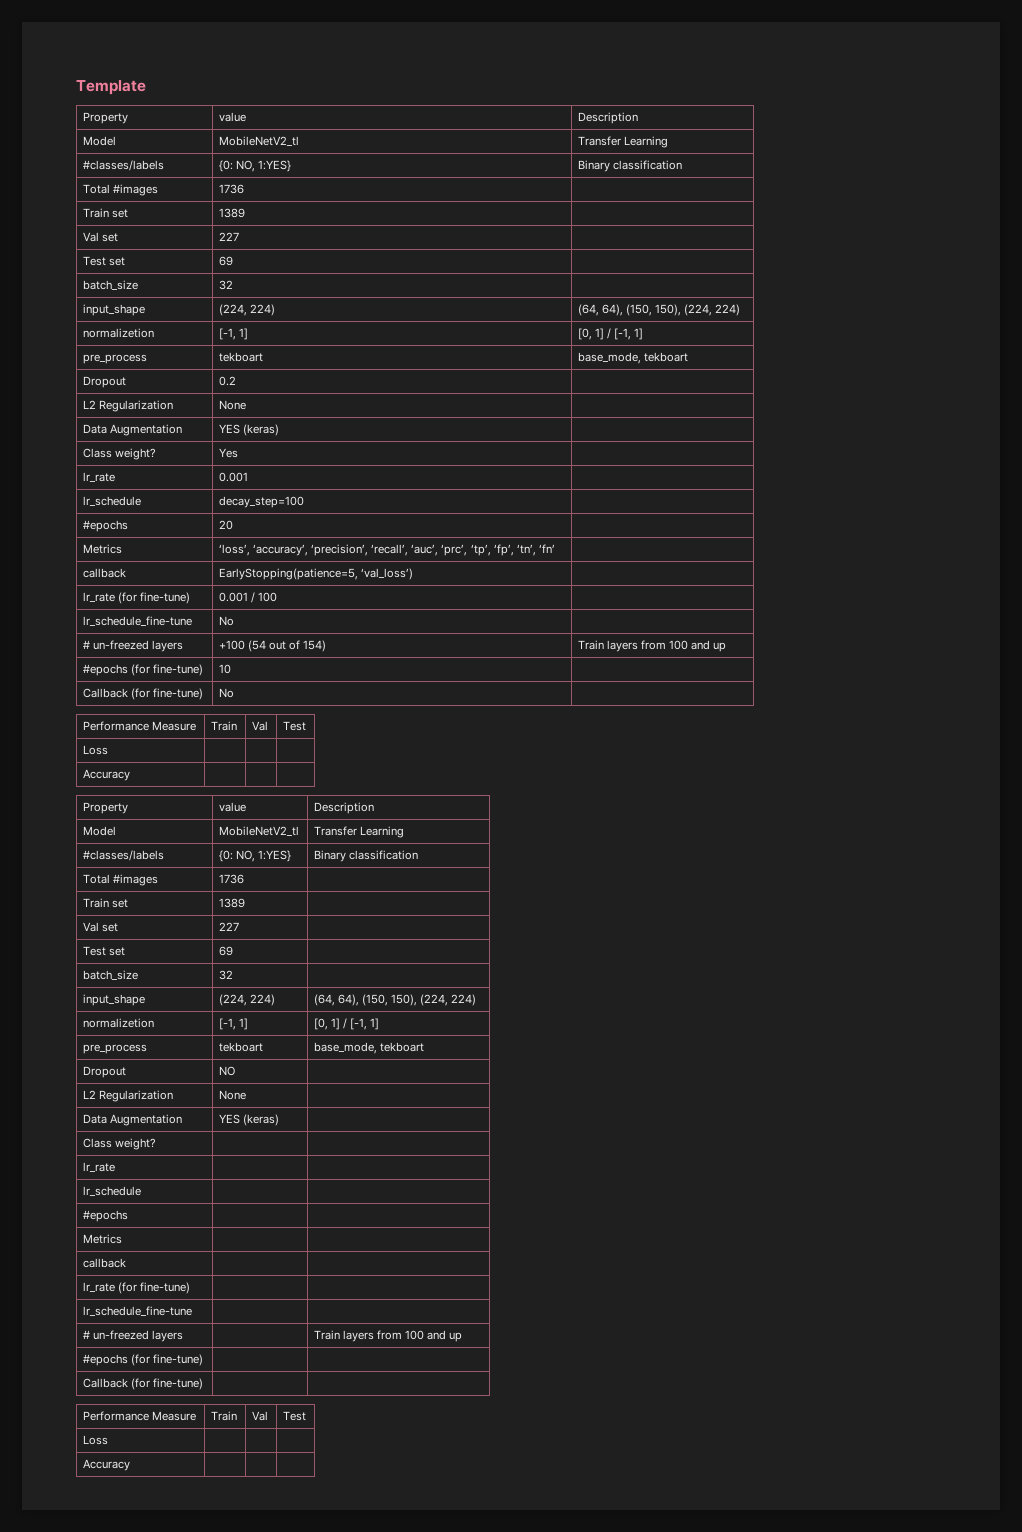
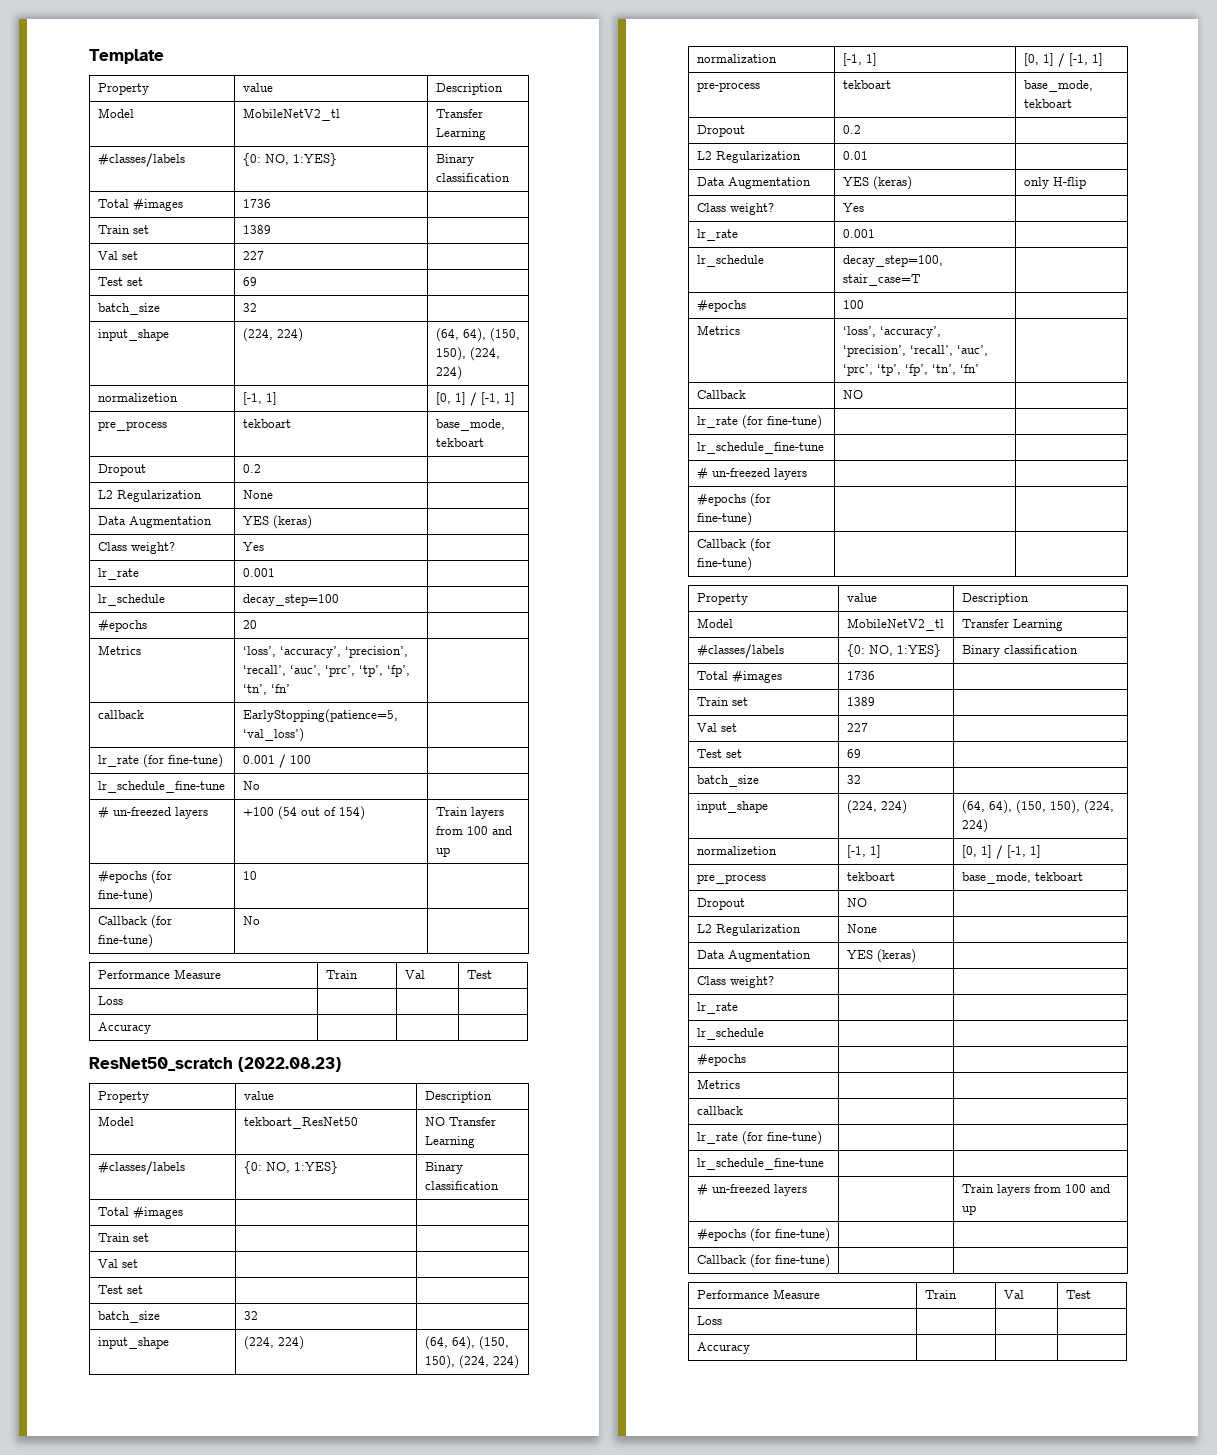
+ ResNet50_scratch (2022.08.23)
+ Property | value | Description
+ Model | tekboart_ResNet50 | NO Transfer Learning
+ #classes/labels | {0: NO, 1:YES} | Binary classification
+ Total #images | |
+ Train set | |
+ Val set | |
+ Test set | |
+ batch_size | 32 |
+ input_shape | (224, 224) | (64, 64), (150, 150), (224, 224)
+ normalization | [-1, 1] | [0, 1] / [-1, 1]
+ pre-process | tekboart | base_mode, tekboart
+ Dropout | 0.2 |
+ L2 Regularization | 0.01 |
+ Data Augmentation | YES (keras) | only H-flip
+ Class weight? | Yes |
+ lr_rate | 0.001 |
+ lr_schedule | decay_step=100, stair_case=T |
+ #epochs | 100 |
+ Metrics | ‘loss’, ‘accuracy’, ‘precision’, ‘recall’, ‘auc’, ‘prc’, ‘tp’, ‘fp’, ‘tn’, ‘fn’ |
+ Callback | NO |
+ lr_rate (for fine-tune) | |
+ lr_schedule_fine-tune | |
+ # un-freezed layers | |
+ #epochs (for fine-tune) | |
+ Callback (for fine-tune) | |

